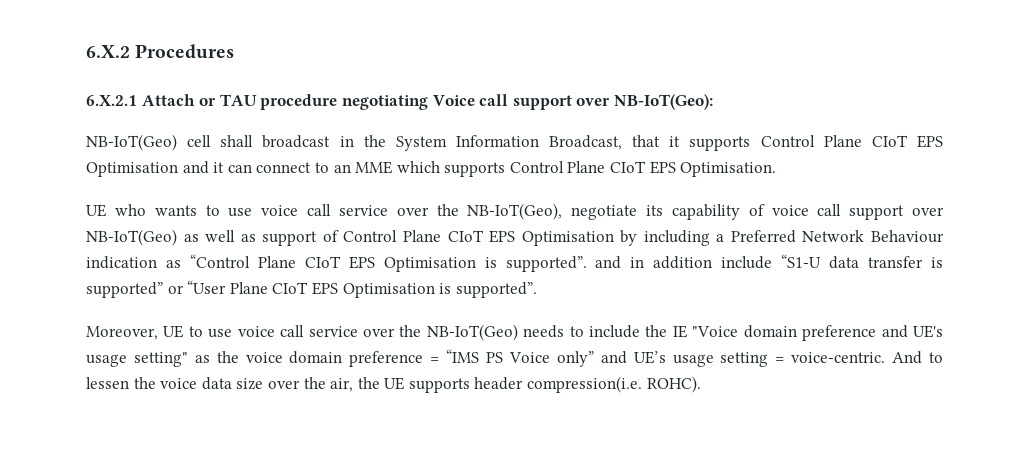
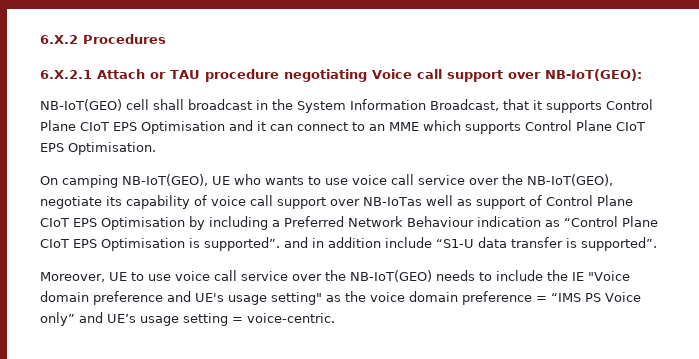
- 6.X.2.1 Attach or TAU procedure negotiating Voice call support over NB-IoT(Geo):
- NB-IoT(Geo) cell shall broadcast in the System Information Broadcast, that it supports Control Plane CIoT EPS Optimisation and it can connect to an MME which supports Control Plane CIoT EPS Optimisation.
+ 6.X.2.1 Attach or TAU procedure negotiating Voice call support over NB-IoT(GEO):
+ NB-IoT(GEO) cell shall broadcast in the System Information Broadcast, that it supports Control Plane CIoT EPS Optimisation and it can connect to an MME which supports Control Plane CIoT EPS Optimisation.
- UE who wants to use voice call service over the NB-IoT(Geo), negotiate its capability of voice call support over NB-IoT(Geo) as well as support of Control Plane CIoT EPS Optimisation by including a Preferred Network Behaviour indication as “Control Plane CIoT EPS Optimisation is supported”. and in addition include “S1-U data transfer is supported” or “User Plane CIoT EPS Optimisation is supported”.
+ On camping NB-IoT(GEO), UE who wants to use voice call service over the NB-IoT(GEO), negotiate its capability of voice call support over NB-IoTas well as support of Control Plane CIoT EPS Optimisation by including a Preferred Network Behaviour indication as “Control Plane CIoT EPS Optimisation is supported”. and in addition include “S1-U data transfer is supported”.
- Moreover, UE to use voice call service over the NB-IoT(Geo) needs to include the IE "Voice domain preference and UE's usage setting" as the voice domain preference = “IMS PS Voice only” and UE’s usage setting = voice-centric. And to lessen the voice data size over the air, the UE supports header compression(i.e. ROHC).
+ Moreover, UE to use voice call service over the NB-IoT(GEO) needs to include the IE "Voice domain preference and UE's usage setting" as the voice domain preference = “IMS PS Voice only” and UE’s usage setting = voice-centric.

